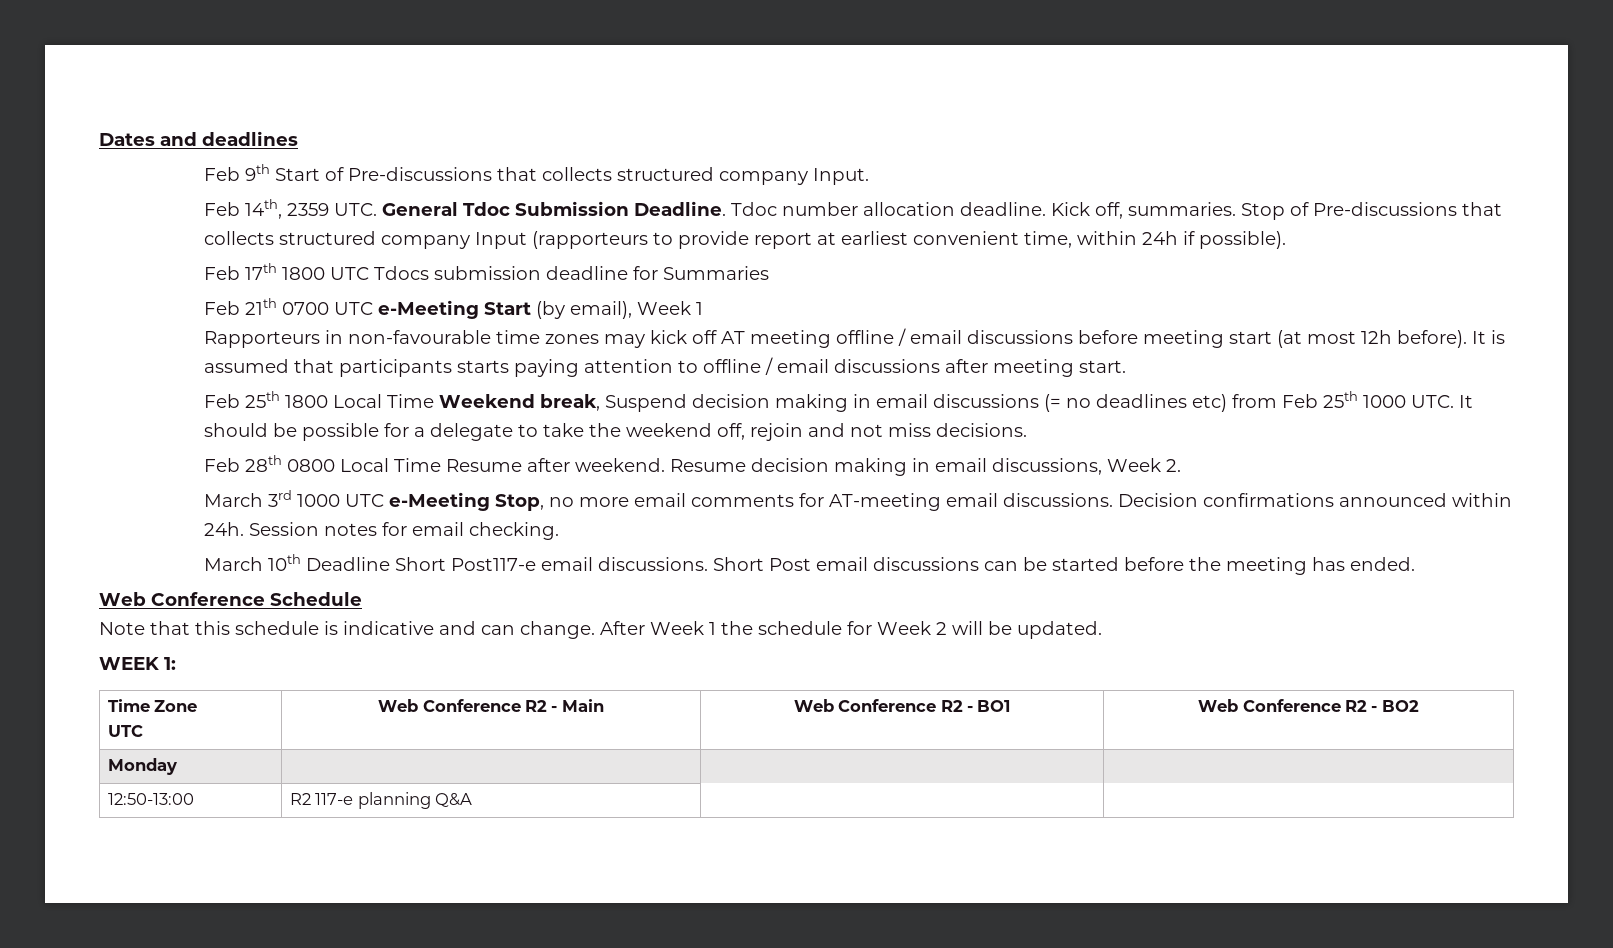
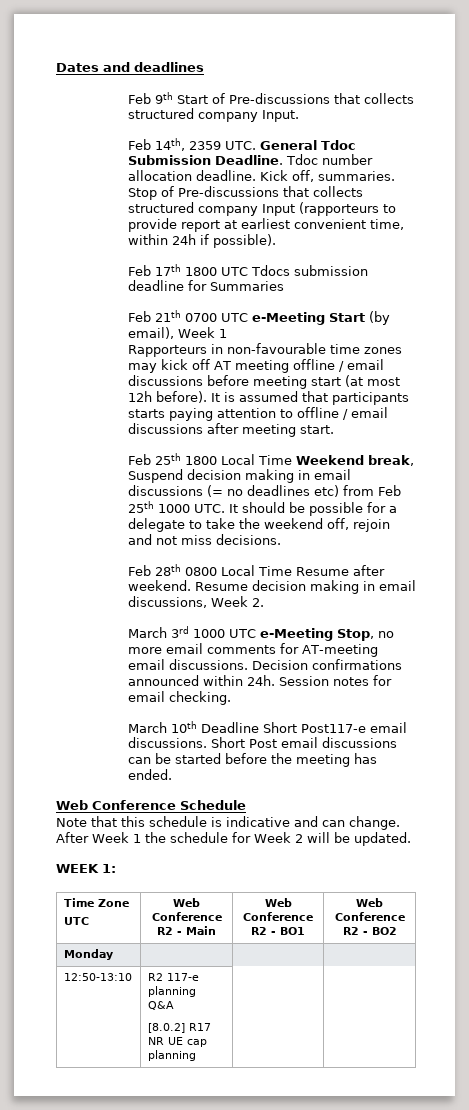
- 12:50-13:00 | R2 117-e planning Q&A | |
+ 12:50-13:10 | R2 117-e planning Q&A
+ [8.0.2] R17 NR UE cap planning | |

